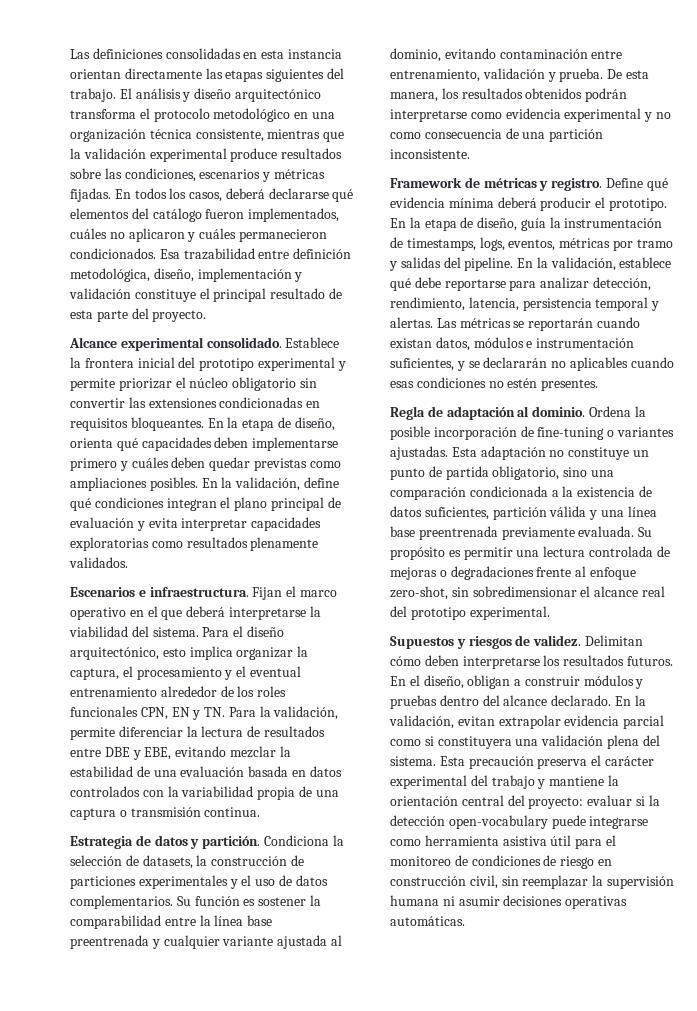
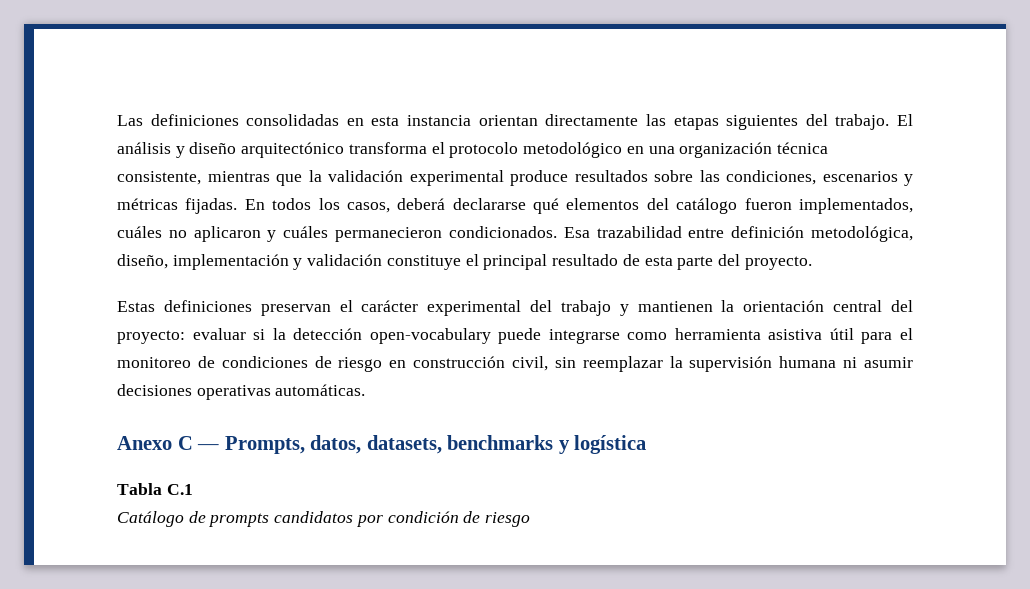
- Alcance experimental consolidado. Establece la frontera inicial del prototipo experimental y permite priorizar el núcleo obligatorio sin convertir las extensiones condicionadas en requisitos bloqueantes. En la etapa de diseño, orienta qué capacidades deben implementarse primero y cuáles deben quedar previstas como ampliaciones posibles. En la validación, define qué condiciones integran el plano principal de evaluación y evita interpretar capacidades exploratorias como resultados plenamente validados.
- Escenarios e infraestructura. Fijan el marco operativo en el que deberá interpretarse la viabilidad del sistema. Para el diseño arquitectónico, esto implica organizar la captura, el procesamiento y el eventual entrenamiento alrededor de los roles funcionales CPN, EN y TN. Para la validación, permite diferenciar la lectura de resultados entre DBE y EBE, evitando mezclar la estabilidad de una evaluación basada en datos controlados con la variabilidad propia de una captura o transmisión continua.
- Estrategia de datos y partición. Condiciona la selección de datasets, la construcción de particiones experimentales y el uso de datos complementarios. Su función es sostener la comparabilidad entre la línea base preentrenada y cualquier variante ajustada al dominio, evitando contaminación entre entrenamiento, validación y prueba. De esta manera, los resultados obtenidos podrán interpretarse como evidencia experimental y no como consecuencia de una partición inconsistente.
- Framework de métricas y registro. Define qué evidencia mínima deberá producir el prototipo. En la etapa de diseño, guía la instrumentación de timestamps, logs, eventos, métricas por tramo y salidas del pipeline. En la validación, establece qué debe reportarse para analizar detección, rendimiento, latencia, persistencia temporal y alertas. Las métricas se reportarán cuando existan datos, módulos e instrumentación suficientes, y se declararán no aplicables cuando esas condiciones no estén presentes.
- Regla de adaptación al dominio. Ordena la posible incorporación de fine-tuning o variantes ajustadas. Esta adaptación no constituye un punto de partida obligatorio, sino una comparación condicionada a la existencia de datos suficientes, partición válida y una línea base preentrenada previamente evaluada. Su propósito es permitir una lectura controlada de mejoras o degradaciones frente al enfoque zero-shot, sin sobredimensionar el alcance real del prototipo experimental.
- Supuestos y riesgos de validez. Delimitan cómo deben interpretarse los resultados futuros. En el diseño, obligan a construir módulos y pruebas dentro del alcance declarado. En la validación, evitan extrapolar evidencia parcial como si constituyera una validación plena del sistema. Esta precaución preserva el carácter experimental del trabajo y mantiene la orientación central del proyecto: evaluar si la detección open-vocabulary puede integrarse como herramienta asistiva útil para el monitoreo de condiciones de riesgo en construcción civil, sin reemplazar la supervisión humana ni asumir decisiones operativas automáticas.
+ Estas definiciones preservan el carácter experimental del trabajo y mantienen la orientación central del proyecto: evaluar si la detección open-vocabulary puede integrarse como herramienta asistiva útil para el monitoreo de condiciones de riesgo en construcción civil, sin reemplazar la supervisión humana ni asumir decisiones operativas automáticas.
+ Anexo C — Prompts, datos, datasets, benchmarks y logística
+ Tabla C.1
+ Catálogo de prompts candidatos por condición de riesgo

